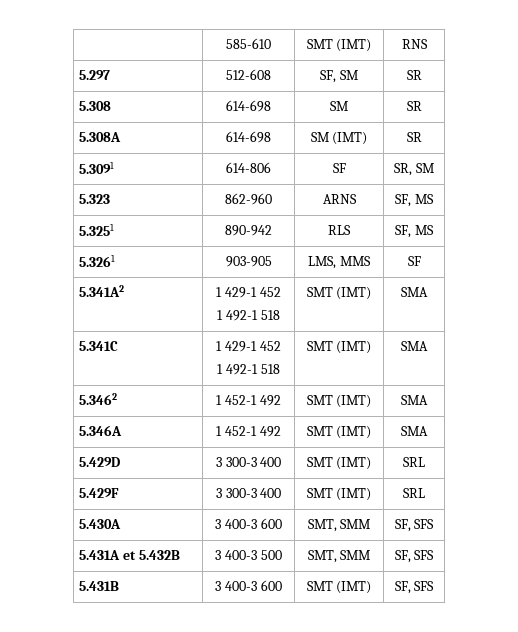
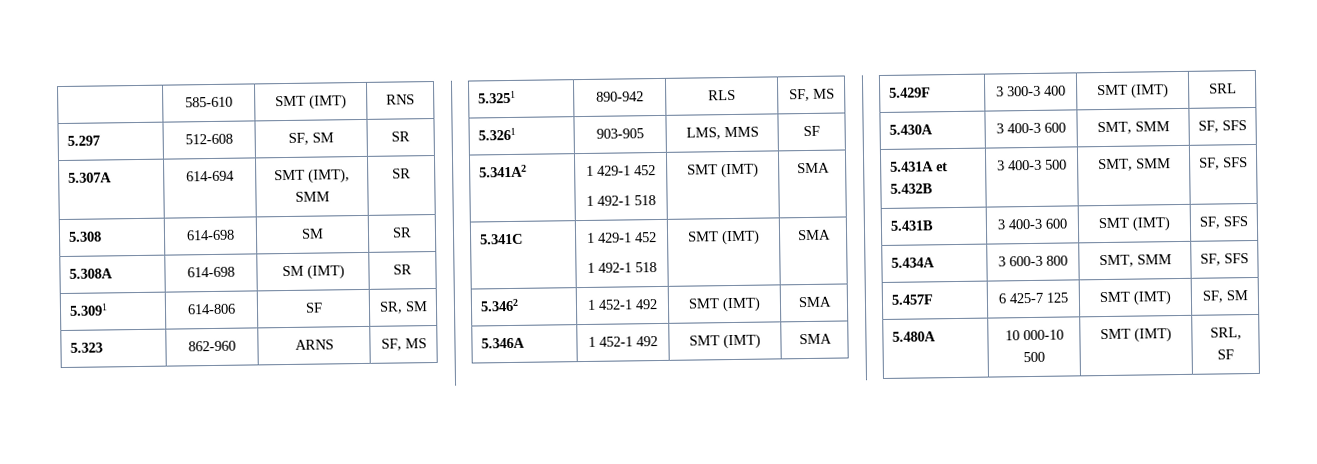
+ 5.307A | 614-694 | SMT (IMT), SMM | SR
- 5.429D | 3 300-3 400 | SMT (IMT) | SRL
+ 5.434A | 3 600-3 800 | SMT, SMM | SF, SFS
+ 5.457F | 6 425-7 125 | SMT (IMT) | SF, SM
+ 5.480A | 10 000-10 500 | SMT (IMT) | SRL, SF

